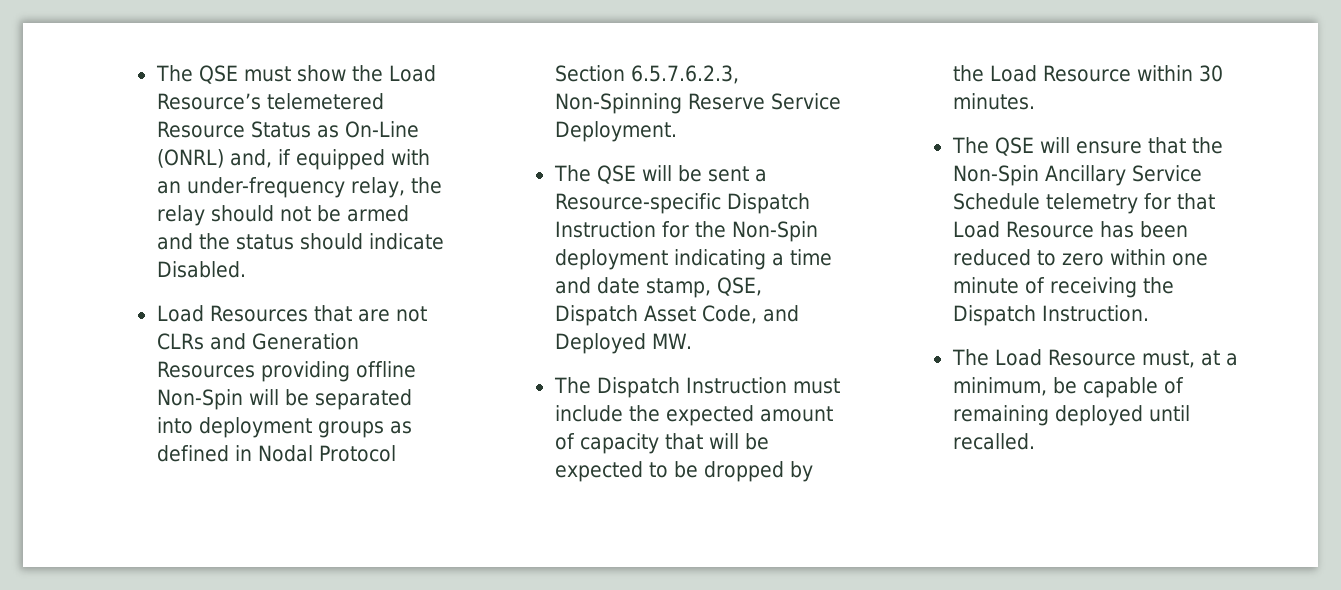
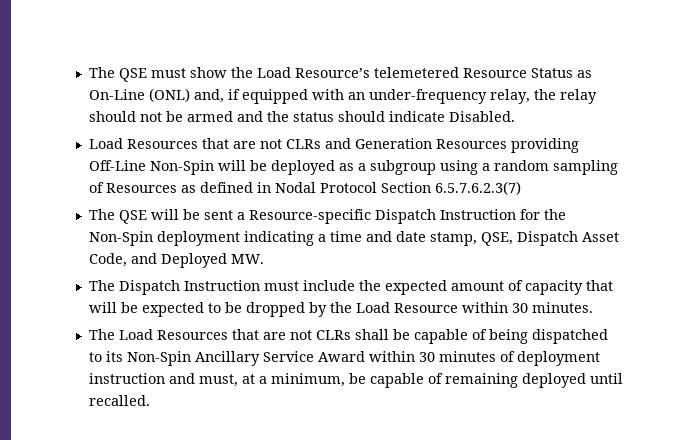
- The QSE must show the Load Resource’s telemetered Resource Status as On-Line (ONRL) and, if equipped with an under-frequency relay, the relay should not be armed and the status should indicate Disabled.
+ The QSE must show the Load Resource’s telemetered Resource Status as On-Line (ONL) and, if equipped with an under-frequency relay, the relay should not be armed and the status should indicate Disabled.
- Load Resources that are not CLRs and Generation Resources providing offline Non-Spin will be separated into deployment groups as defined in Nodal Protocol Section 6.5.7.6.2.3, Non-Spinning Reserve Service Deployment.
+ Load Resources that are not CLRs and Generation Resources providing Off-Line Non-Spin will be deployed as a subgroup using a random sampling of Resources as defined in Nodal Protocol Section 6.5.7.6.2.3(7)
- The QSE will ensure that the Non-Spin Ancillary Service Schedule telemetry for that Load Resource has been reduced to zero within one minute of receiving the Dispatch Instruction.
- The Load Resource must, at a minimum, be capable of remaining deployed until recalled.
+ The Load Resources that are not CLRs shall be capable of being dispatched to its Non-Spin Ancillary Service Award within 30 minutes of deployment instruction and must, at a minimum, be capable of remaining deployed until recalled.

